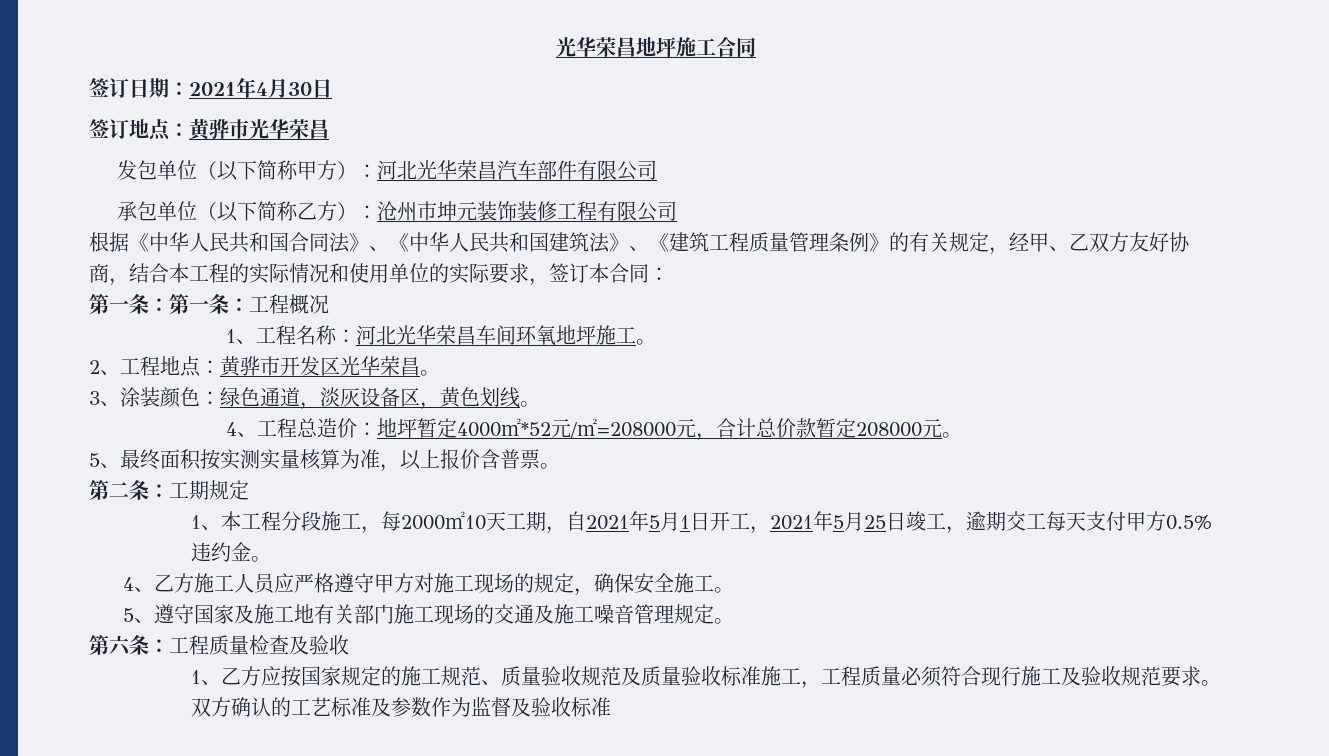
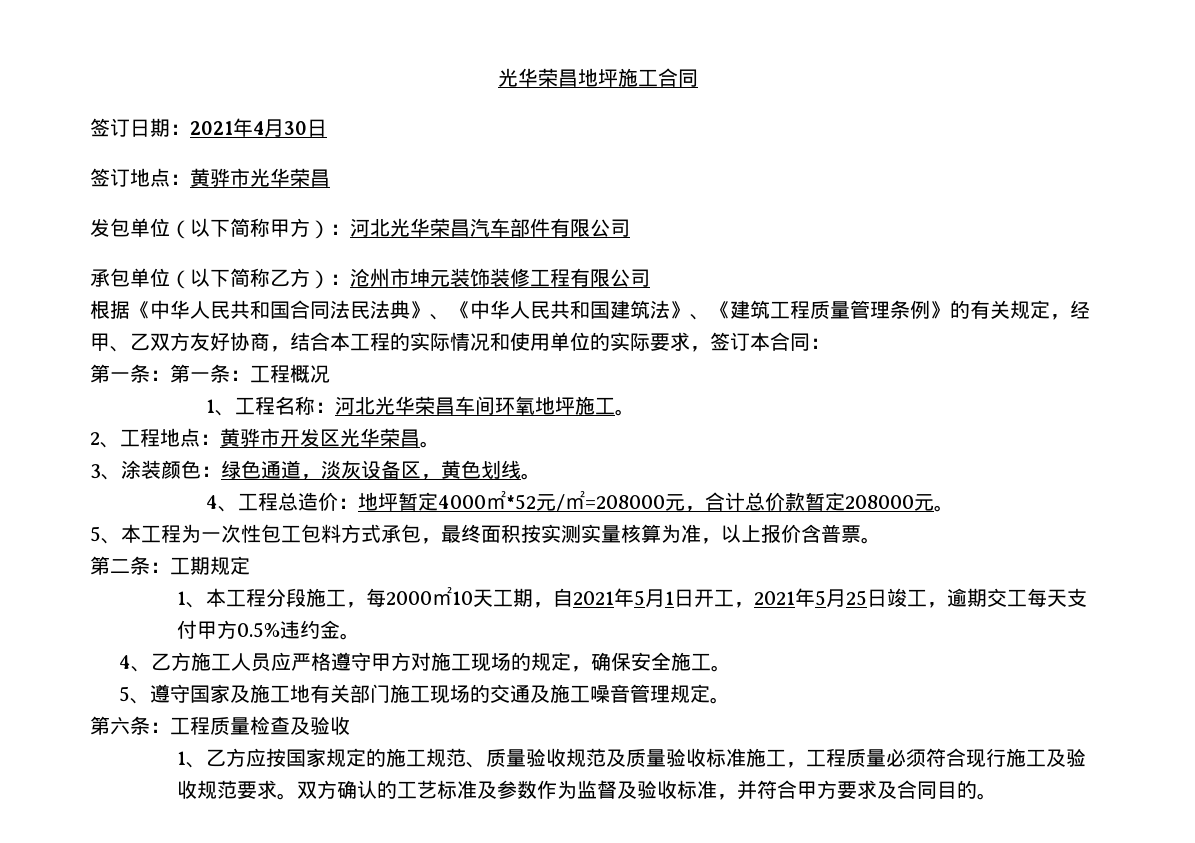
- 根据《中华人民共和国合同法》、《中华人民共和国建筑法》、《建筑工程质量管理条例》的有关规定，经甲、乙双方友好协商，结合本工程的实际情况和使用单位的实际要求，签订本合同：
+ 根据《中华人民共和国合同法民法典》、《中华人民共和国建筑法》、《建筑工程质量管理条例》的有关规定，经甲、乙双方友好协商，结合本工程的实际情况和使用单位的实际要求，签订本合同：
- 5、最终面积按实测实量核算为准，以上报价含普票。
+ 5、本工程为一次性包工包料方式承包，最终面积按实测实量核算为准，以上报价含普票。
- 双方确认的工艺标准及参数作为监督及验收标准
+ 双方确认的工艺标准及参数作为监督及验收标准，并符合甲方要求及合同目的。

